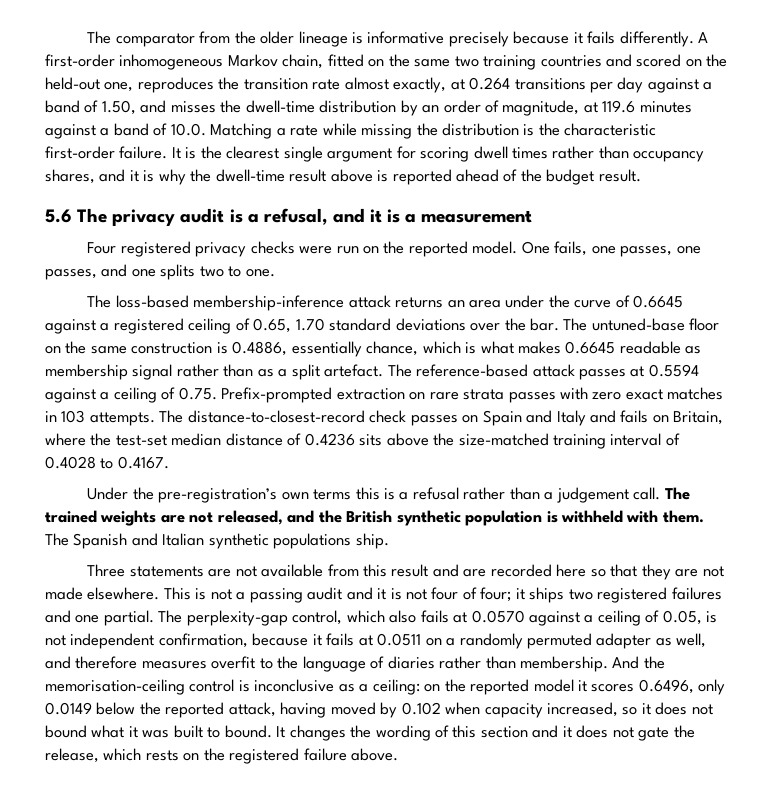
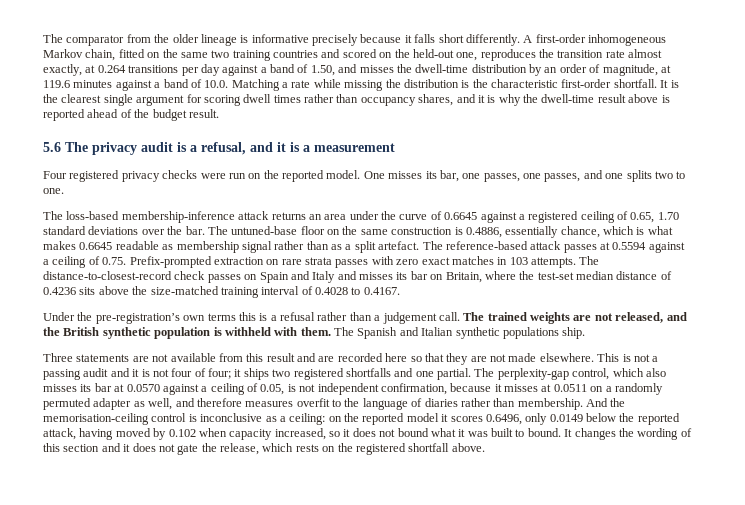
- The comparator from the older lineage is informative precisely because it fails differently.
+ The comparator from the older lineage is informative precisely because it falls short differently.
- A first-order inhomogeneous Markov chain, fitted on the same two training countries and scored on the held-out one, reproduces the transition rate almost exactly, at 0.264 transitions per day against a band of 1.50, and misses the dwell-time distribution by an order of magnitude, at 119.6 minutes against a band of 10.0. Matching a rate while missing the distribution is the characteristic first-order failure.
+ A first-order inhomogeneous Markov chain, fitted on the same two training countries and scored on the held-out one, reproduces the transition rate almost exactly, at 0.264 transitions per day against a band of 1.50, and misses the dwell-time distribution by an order of magnitude, at 119.6 minutes against a band of 10.0. Matching a rate while missing the distribution is the characteristic first-order shortfall.
- One fails, one passes, one passes, and one splits two to one.
+ One misses its bar, one passes, one passes, and one splits two to one.
- The distance-to-closest-record check passes on Spain and Italy and fails on Britain, where the test-set median distance of 0.4236 sits above the size-matched training interval of 0.4028 to 0.4167.
+ The distance-to-closest-record check passes on Spain and Italy and misses its bar on Britain, where the test-set median distance of 0.4236 sits above the size-matched training interval of 0.4028 to 0.4167.
- This is not a passing audit and it is not four of four; it ships two registered failures and one partial.
+ This is not a passing audit and it is not four of four; it ships two registered shortfalls and one partial.
- The perplexity-gap control, which also fails at 0.0570 against a ceiling of 0.05, is not independent confirmation, because it fails at 0.0511 on a randomly permuted adapter as well, and therefore measures overfit to the language of diaries rather than membership.
+ The perplexity-gap control, which also misses its bar at 0.0570 against a ceiling of 0.05, is not independent confirmation, because it misses at 0.0511 on a randomly permuted adapter as well, and therefore measures overfit to the language of diaries rather than membership.
- It changes the wording of this section and it does not gate the release, which rests on the registered failure above.
+ It changes the wording of this section and it does not gate the release, which rests on the registered shortfall above.

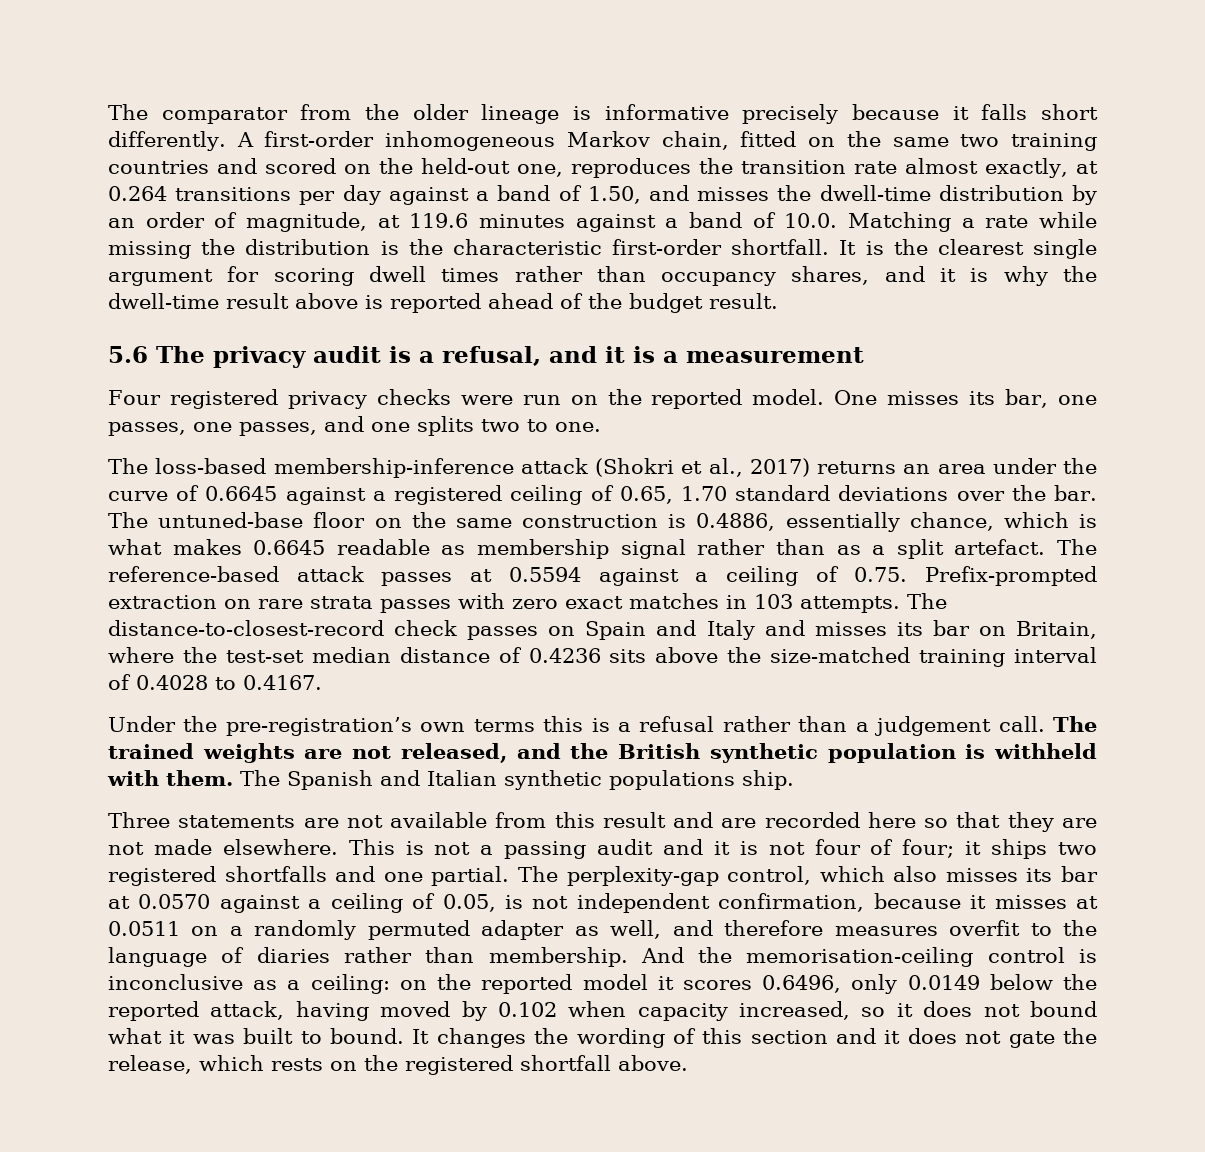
- The loss-based membership-inference attack returns an area under the curve of 0.6645 against a registered ceiling of 0.65, 1.70 standard deviations over the bar.
+ The loss-based membership-inference attack (Shokri et al., 2017) returns an area under the curve of 0.6645 against a registered ceiling of 0.65, 1.70 standard deviations over the bar.

